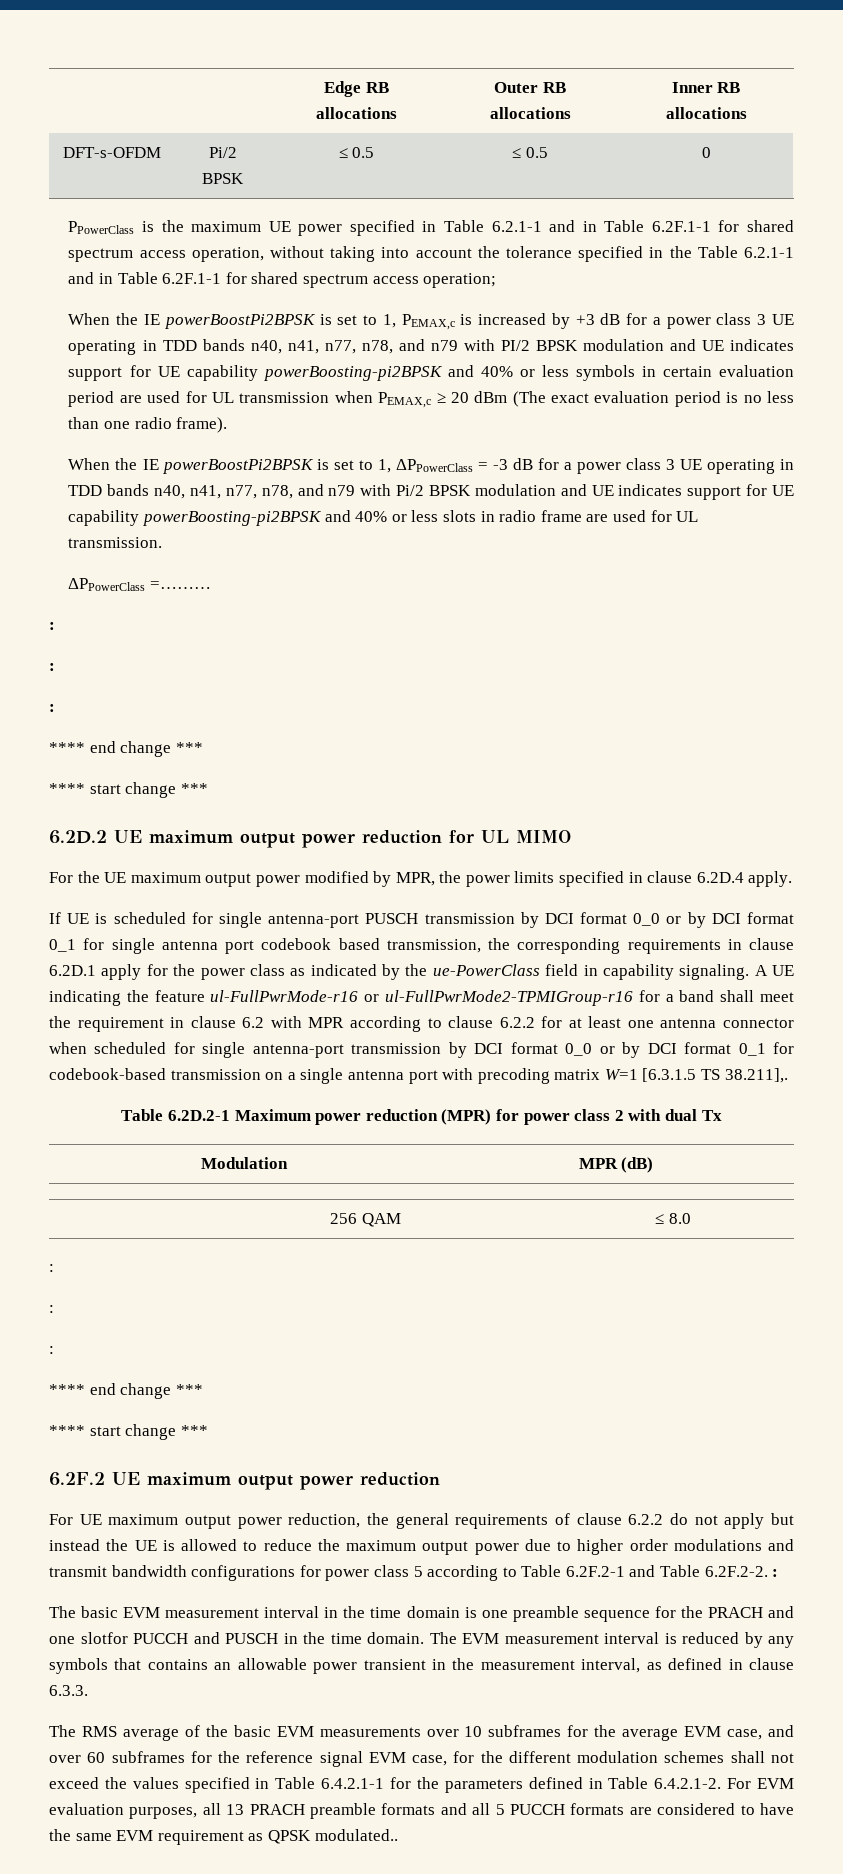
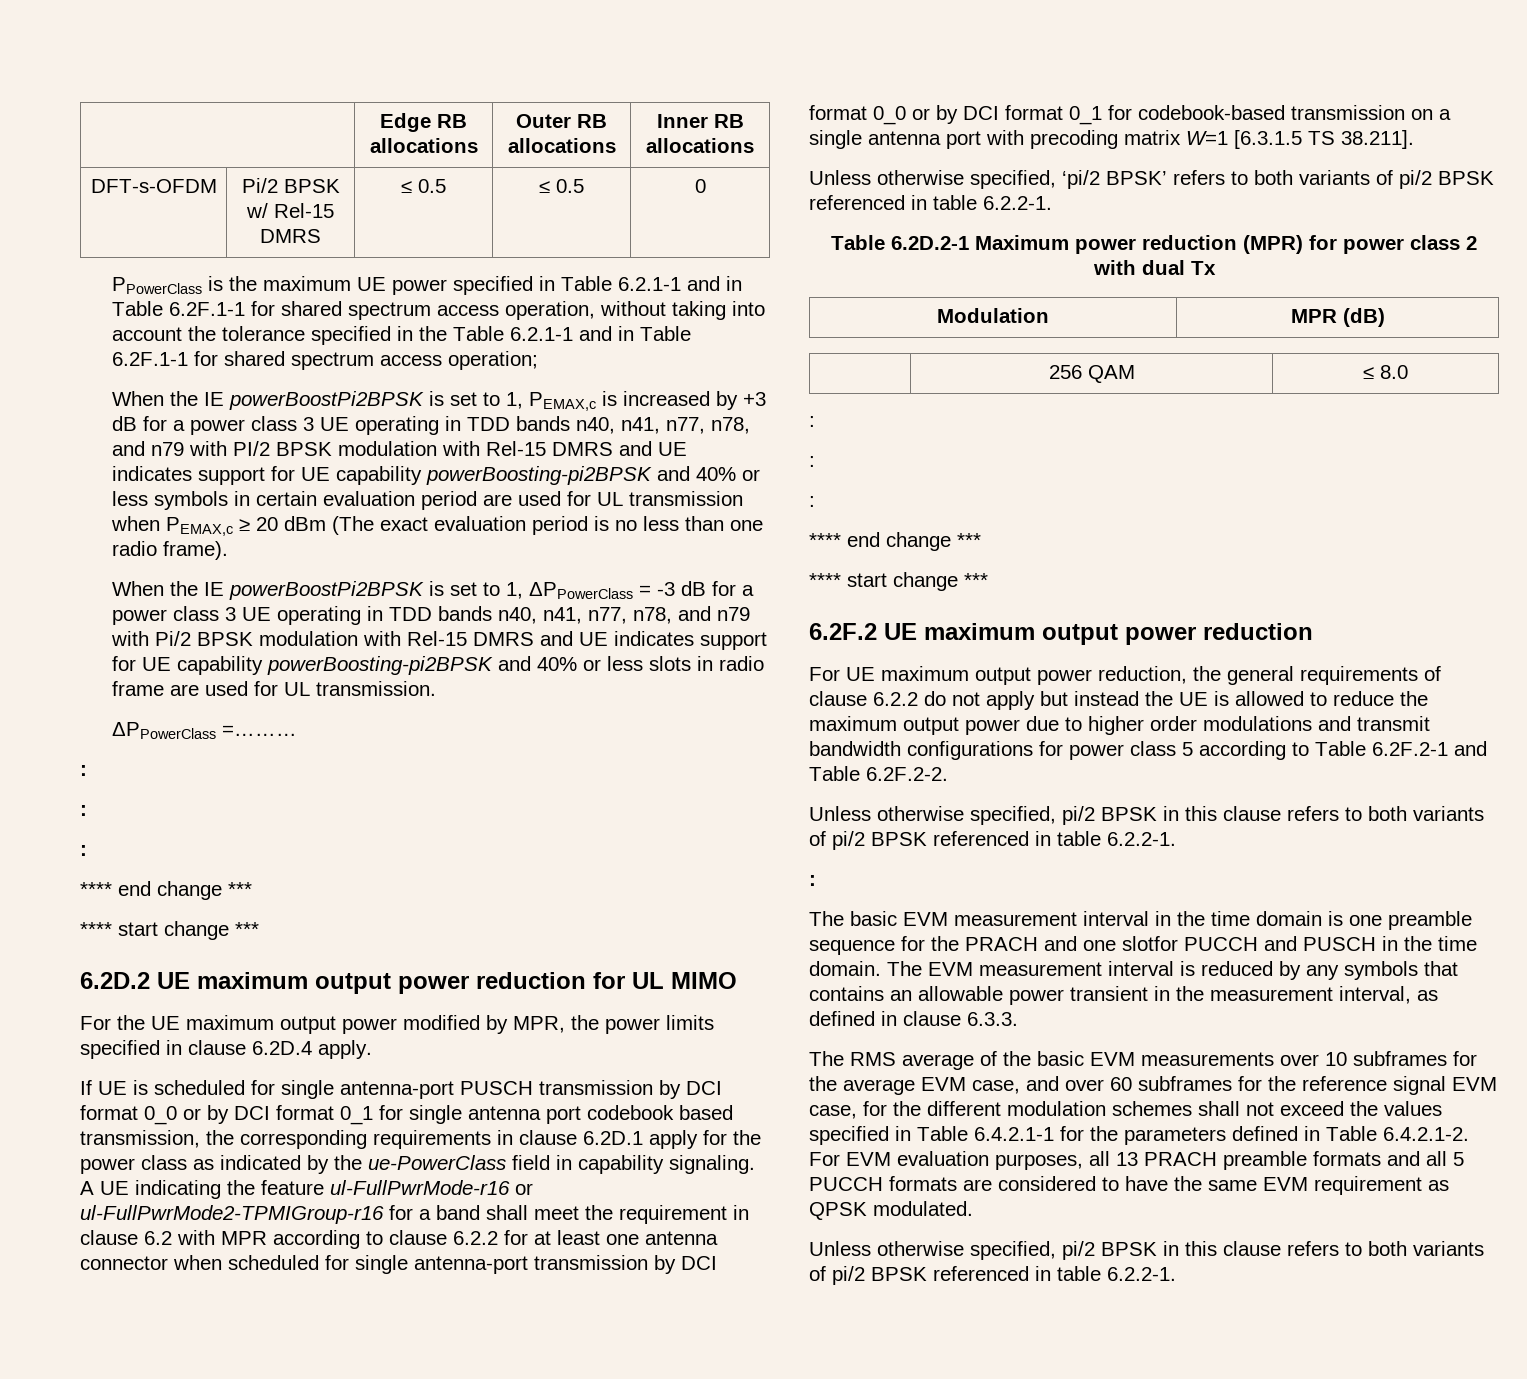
- DFT-s-OFDM | Pi/2 BPSK | ≤ 0.5 | ≤ 0.5 | 0
+ DFT-s-OFDM | Pi/2 BPSK w/ Rel-15 DMRS | ≤ 0.5 | ≤ 0.5 | 0
- When the IE powerBoostPi2BPSK is set to 1, PEMAX,c is increased by +3 dB for a power class 3 UE operating in TDD bands n40, n41, n77, n78, and n79 with PI/2 BPSK modulation and UE indicates support for UE capability powerBoosting-pi2BPSK and 40% or less symbols in certain evaluation period are used for UL transmission when PEMAX,c ≥ 20 dBm (The exact evaluation period is no less than one radio frame).
+ When the IE powerBoostPi2BPSK is set to 1, PEMAX,c is increased by +3 dB for a power class 3 UE operating in TDD bands n40, n41, n77, n78, and n79 with PI/2 BPSK modulation with Rel-15 DMRS and UE indicates support for UE capability powerBoosting-pi2BPSK and 40% or less symbols in certain evaluation period are used for UL transmission when PEMAX,c ≥ 20 dBm (The exact evaluation period is no less than one radio frame).
- When the IE powerBoostPi2BPSK is set to 1, ΔPPowerClass = -3 dB for a power class 3 UE operating in TDD bands n40, n41, n77, n78, and n79 with Pi/2 BPSK modulation and UE indicates support for UE capability powerBoosting-pi2BPSK and 40% or less slots in radio frame are used for UL transmission.
+ When the IE powerBoostPi2BPSK is set to 1, ΔPPowerClass = -3 dB for a power class 3 UE operating in TDD bands n40, n41, n77, n78, and n79 with Pi/2 BPSK modulation with Rel-15 DMRS and UE indicates support for UE capability powerBoosting-pi2BPSK and 40% or less slots in radio frame are used for UL transmission.
- A UE indicating the feature ul-FullPwrMode-r16 or ul-FullPwrMode2-TPMIGroup-r16 for a band shall meet the requirement in clause 6.2 with MPR according to clause 6.2.2 for at least one antenna connector when scheduled for single antenna-port transmission by DCI format 0_0 or by DCI format 0_1 for codebook-based transmission on a single antenna port with precoding matrix W=1 [6.3.1.5 TS 38.211],.
+ A UE indicating the feature ul-FullPwrMode-r16 or ul-FullPwrMode2-TPMIGroup-r16 for a band shall meet the requirement in clause 6.2 with MPR according to clause 6.2.2 for at least one antenna connector when scheduled for single antenna-port transmission by DCI format 0_0 or by DCI format 0_1 for codebook-based transmission on a single antenna port with precoding matrix W=1 [6.3.1.5 TS 38.211].
+ Unless otherwise specified, ‘pi/2 BPSK’ refers to both variants of pi/2 BPSK referenced in table 6.2.2-1.
- For UE maximum output power reduction, the general requirements of clause 6.2.2 do not apply but instead the UE is allowed to reduce the maximum output power due to higher order modulations and transmit bandwidth configurations for power class 5 according to Table 6.2F.2-1 and Table 6.2F.2-2. :
+ For UE maximum output power reduction, the general requirements of clause 6.2.2 do not apply but instead the UE is allowed to reduce the maximum output power due to higher order modulations and transmit bandwidth configurations for power class 5 according to Table 6.2F.2-1 and Table 6.2F.2-2.
+ Unless otherwise specified, pi/2 BPSK in this clause refers to both variants of pi/2 BPSK referenced in table 6.2.2-1.
+ :
- The RMS average of the basic EVM measurements over 10 subframes for the average EVM case, and over 60 subframes for the reference signal EVM case, for the different modulation schemes shall not exceed the values specified in Table 6.4.2.1-1 for the parameters defined in Table 6.4.2.1-2. For EVM evaluation purposes, all 13 PRACH preamble formats and all 5 PUCCH formats are considered to have the same EVM requirement as QPSK modulated..
+ The RMS average of the basic EVM measurements over 10 subframes for the average EVM case, and over 60 subframes for the reference signal EVM case, for the different modulation schemes shall not exceed the values specified in Table 6.4.2.1-1 for the parameters defined in Table 6.4.2.1-2. For EVM evaluation purposes, all 13 PRACH preamble formats and all 5 PUCCH formats are considered to have the same EVM requirement as QPSK modulated.
+ Unless otherwise specified, pi/2 BPSK in this clause refers to both variants of pi/2 BPSK referenced in table 6.2.2-1.

